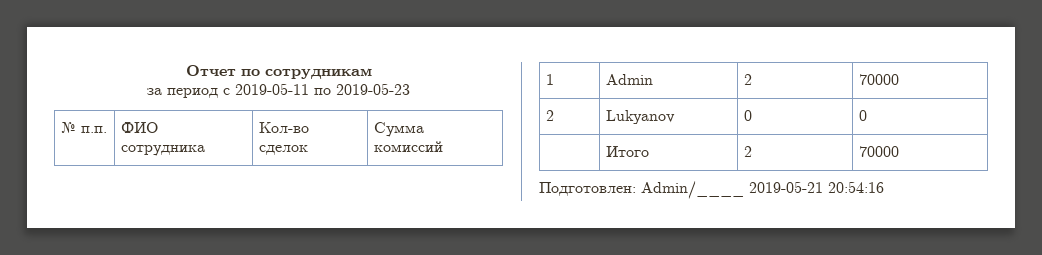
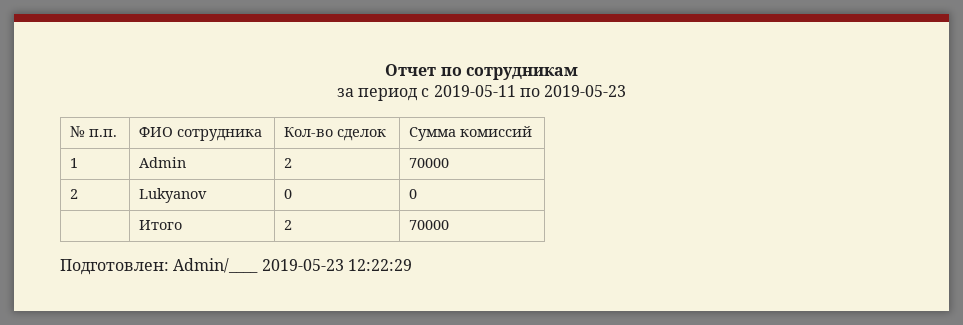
- Подготовлен: Admin/____ 2019-05-21 20:54:16
+ Подготовлен: Admin/____ 2019-05-23 12:22:29

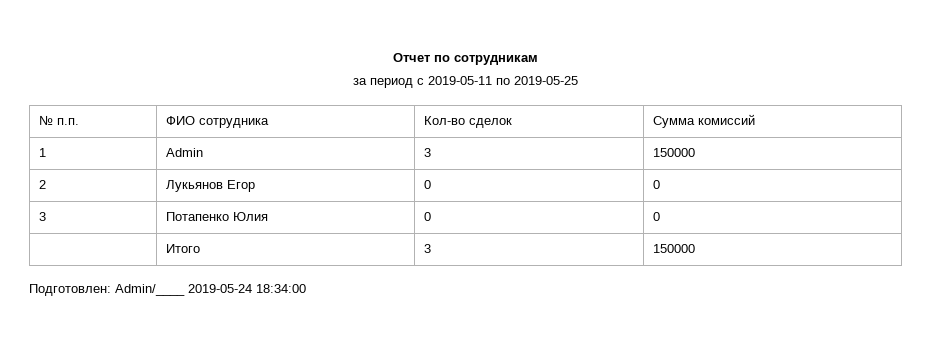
- за период с 2019-05-11 по 2019-05-23
+ за период с 2019-05-11 по 2019-05-25
- 1 | Admin | 2 | 70000
- 2 | Lukyanov | 0 | 0
+ 1 | Admin | 3 | 150000
+ 2 | Лукьянов Егор | 0 | 0
+ 3 | Потапенко Юлия | 0 | 0
- | Итого | 2 | 70000
+ | Итого | 3 | 150000
- Подготовлен: Admin/____ 2019-05-23 12:22:29
+ Подготовлен: Admin/____ 2019-05-24 18:34:00

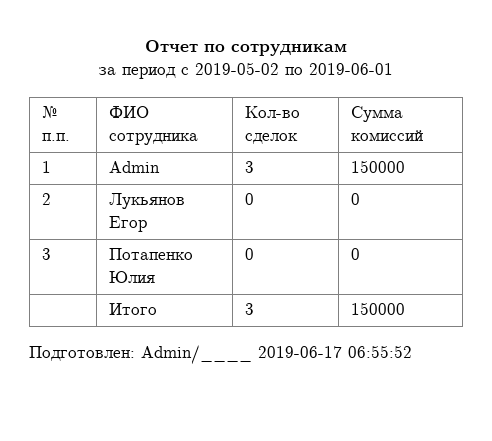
- за период с 2019-05-11 по 2019-05-25
+ за период с 2019-05-02 по 2019-06-01
- Подготовлен: Admin/____ 2019-05-24 18:34:00
+ Подготовлен: Admin/____ 2019-06-17 06:55:52

